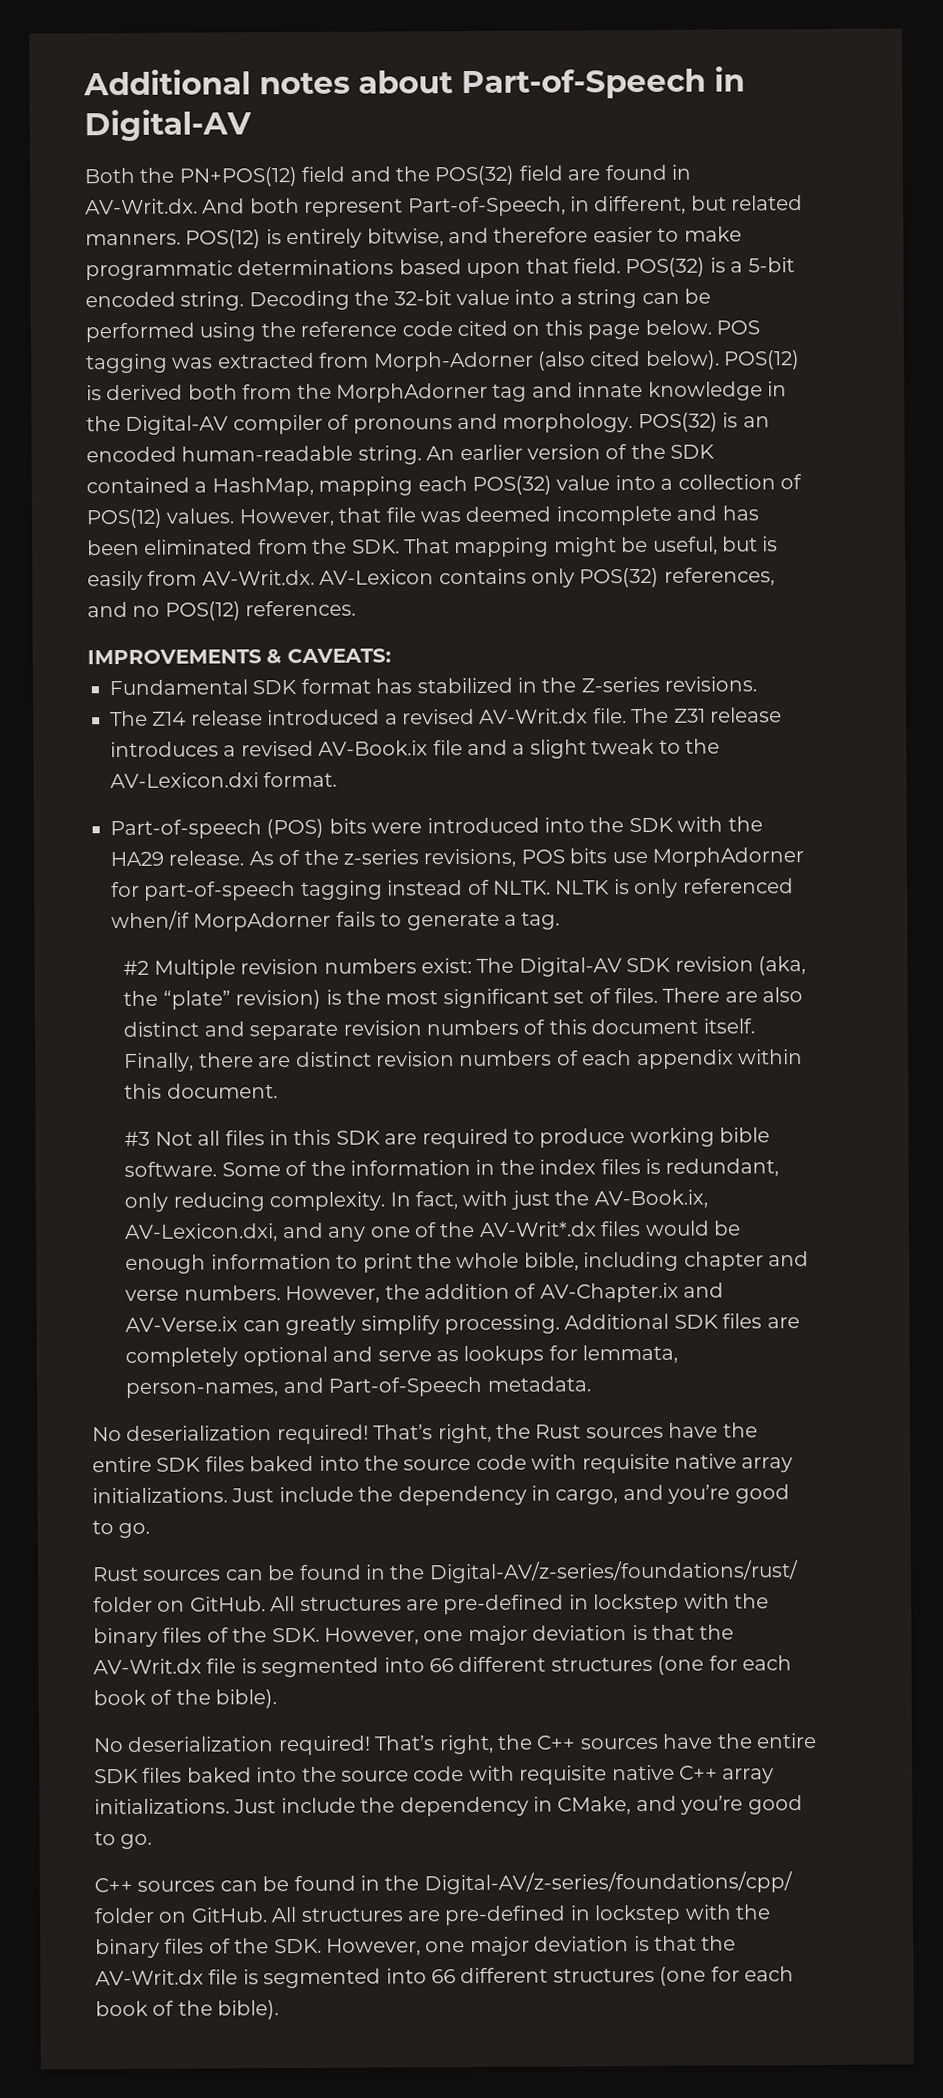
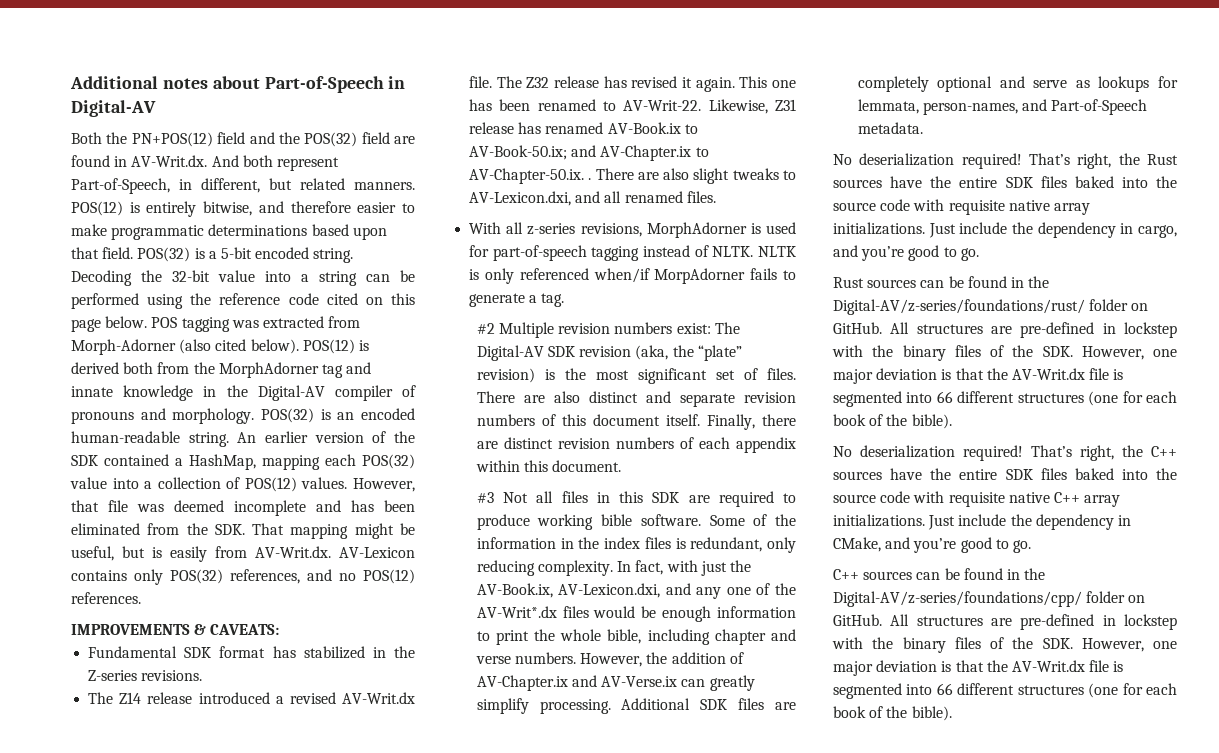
- The Z31 release introduces a revised AV-Book.ix file and a slight tweak to the AV-Lexicon.dxi format.
- Part-of-speech (POS) bits were introduced into the SDK with the HA29 release. As of the z-series revisions, POS bits use MorphAdorner for part-of-speech tagging instead of NLTK.
+ The Z32 release has revised it again. This one has been renamed to AV-Writ-22. Likewise, Z31 release has renamed AV-Book.ix to AV-Book-50.ix; and AV-Chapter.ix to AV-Chapter-50.ix. . There are also slight tweaks to AV-Lexicon.dxi, and all renamed files.
+ With all z-series revisions, MorphAdorner is used for part-of-speech tagging instead of NLTK.

